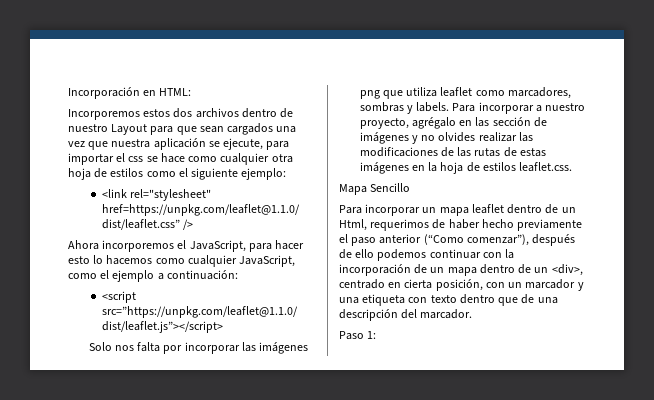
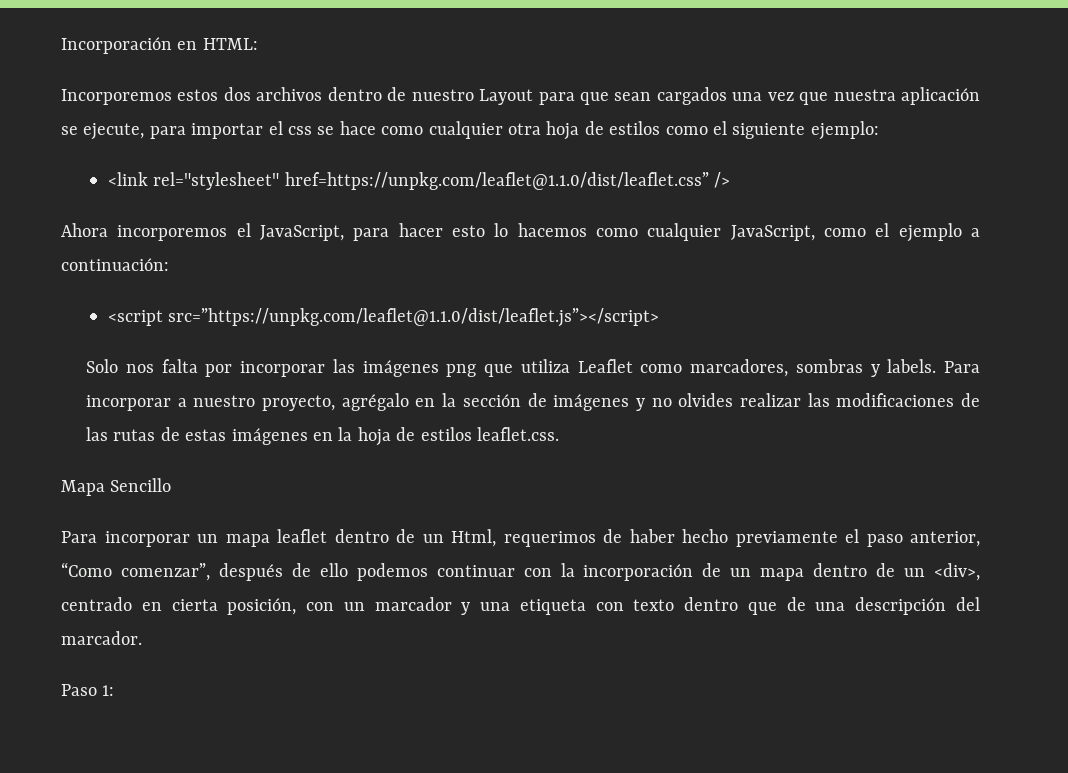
- Solo nos falta por incorporar las imágenes png que utiliza leaflet como marcadores, sombras y labels.
+ Solo nos falta por incorporar las imágenes png que utiliza Leaflet como marcadores, sombras y labels.
- Para incorporar a nuestro proyecto, agrégalo en las sección de imágenes y no olvides realizar las modificaciones de las rutas de estas imágenes en la hoja de estilos leaflet.css.
+ Para incorporar a nuestro proyecto, agrégalo en la sección de imágenes y no olvides realizar las modificaciones de las rutas de estas imágenes en la hoja de estilos leaflet.css.
- Para incorporar un mapa leaflet dentro de un Html, requerimos de haber hecho previamente el paso anterior (“Como comenzar”), después de ello podemos continuar con la incorporación de un mapa dentro de un <div>, centrado en cierta posición, con un marcador y una etiqueta con texto dentro que de una descripción del marcador.
+ Para incorporar un mapa leaflet dentro de un Html, requerimos de haber hecho previamente el paso anterior, “Como comenzar”, después de ello podemos continuar con la incorporación de un mapa dentro de un <div>, centrado en cierta posición, con un marcador y una etiqueta con texto dentro que de una descripción del marcador.

